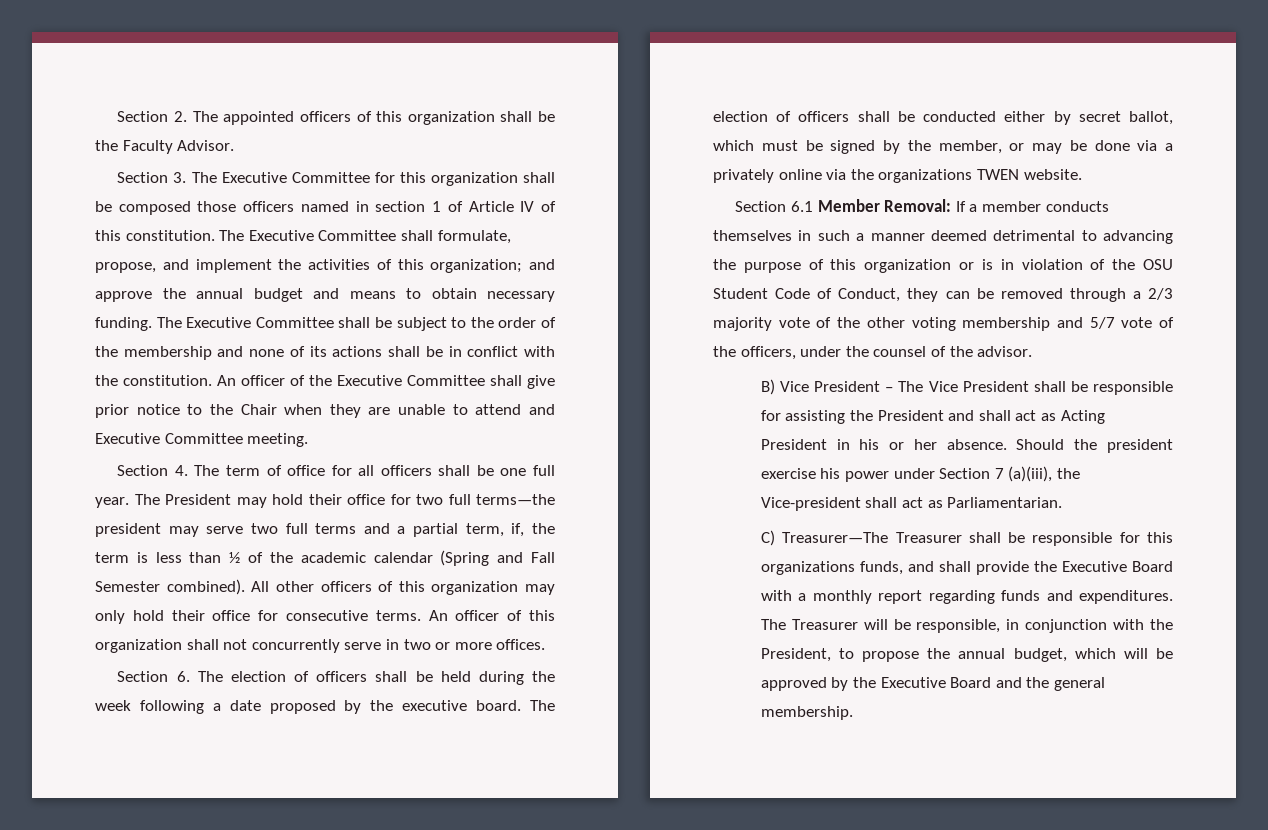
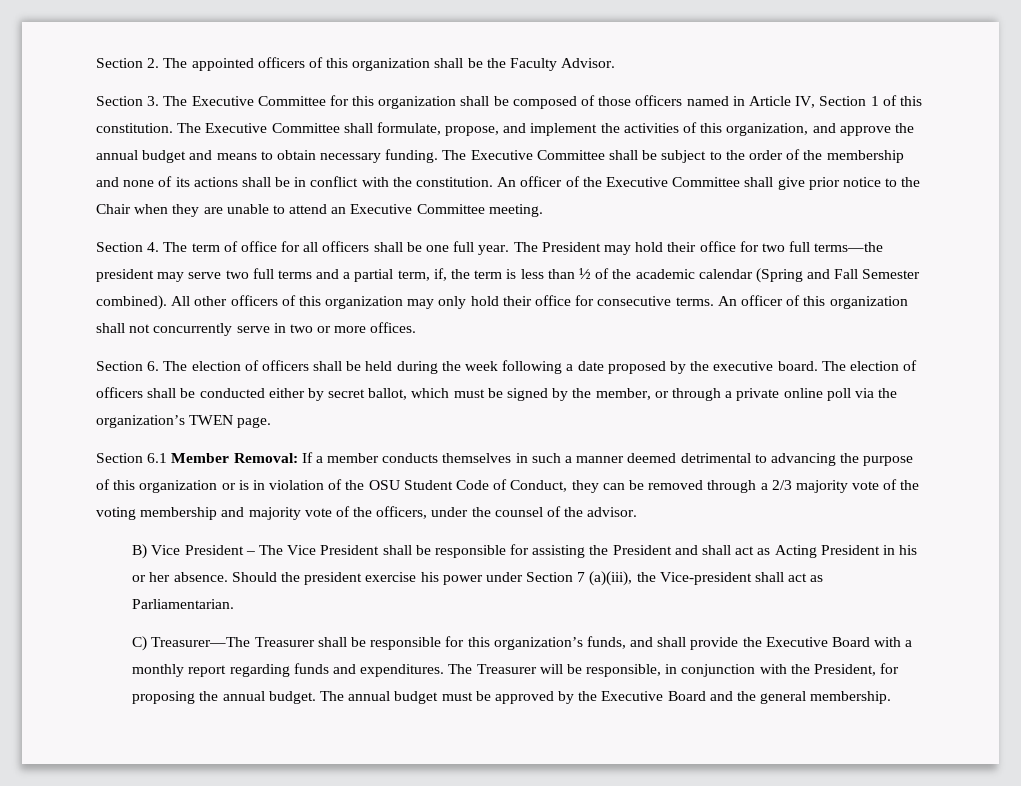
- Section 3. The Executive Committee for this organization shall be composed those officers named in section 1 of Article IV of this constitution.
+ Section 3. The Executive Committee for this organization shall be composed of those officers named in Article IV, Section 1 of this constitution.
- The Executive Committee shall formulate, propose, and implement the activities of this organization; and approve the annual budget and means to obtain necessary funding.
+ The Executive Committee shall formulate, propose, and implement the activities of this organization, and approve the annual budget and means to obtain necessary funding.
- An officer of the Executive Committee shall give prior notice to the Chair when they are unable to attend and Executive Committee meeting.
+ An officer of the Executive Committee shall give prior notice to the Chair when they are unable to attend an Executive Committee meeting.
- The election of officers shall be conducted either by secret ballot, which must be signed by the member, or may be done via a privately online via the organizations TWEN website.
+ The election of officers shall be conducted either by secret ballot, which must be signed by the member, or through a private online poll via the organization’s TWEN page.
- Section 6.1 Member Removal: If a member conducts themselves in such a manner deemed detrimental to advancing the purpose of this organization or is in violation of the OSU Student Code of Conduct, they can be removed through a 2/3 majority vote of the other voting membership and 5/7 vote of the officers, under the counsel of the advisor.
+ Section 6.1 Member Removal: If a member conducts themselves in such a manner deemed detrimental to advancing the purpose of this organization or is in violation of the OSU Student Code of Conduct, they can be removed through a 2/3 majority vote of the voting membership and majority vote of the officers, under the counsel of the advisor.
- C) Treasurer—The Treasurer shall be responsible for this organizations funds, and shall provide the Executive Board with a monthly report regarding funds and expenditures.
+ C) Treasurer—The Treasurer shall be responsible for this organization’s funds, and shall provide the Executive Board with a monthly report regarding funds and expenditures.
- The Treasurer will be responsible, in conjunction with the President, to propose the annual budget, which will be approved by the Executive Board and the general membership.
+ The Treasurer will be responsible, in conjunction with the President, for proposing the annual budget. The annual budget must be approved by the Executive Board and the general membership.

